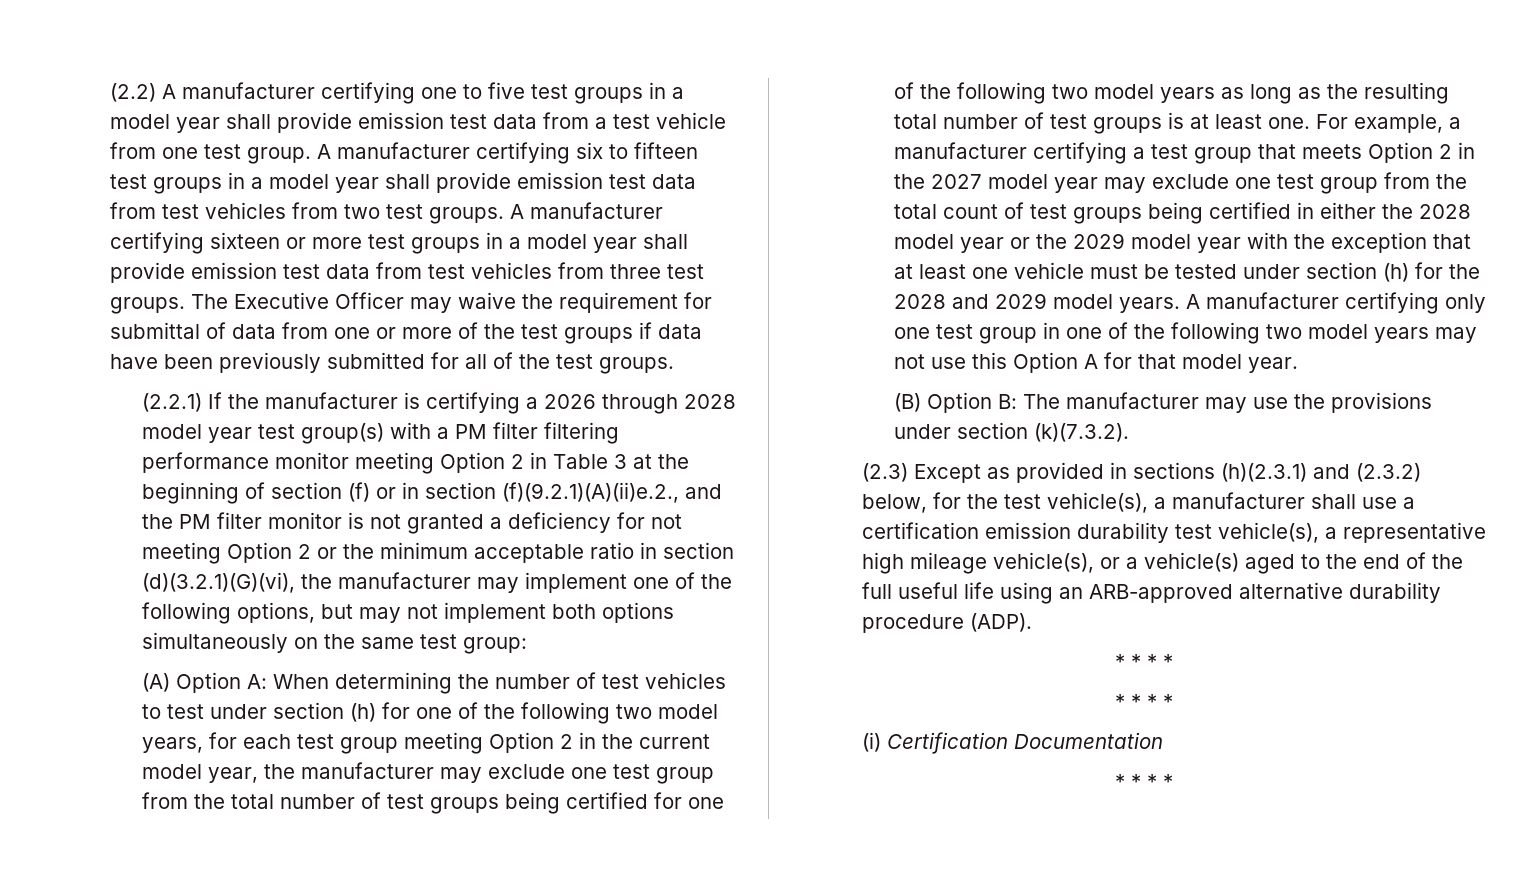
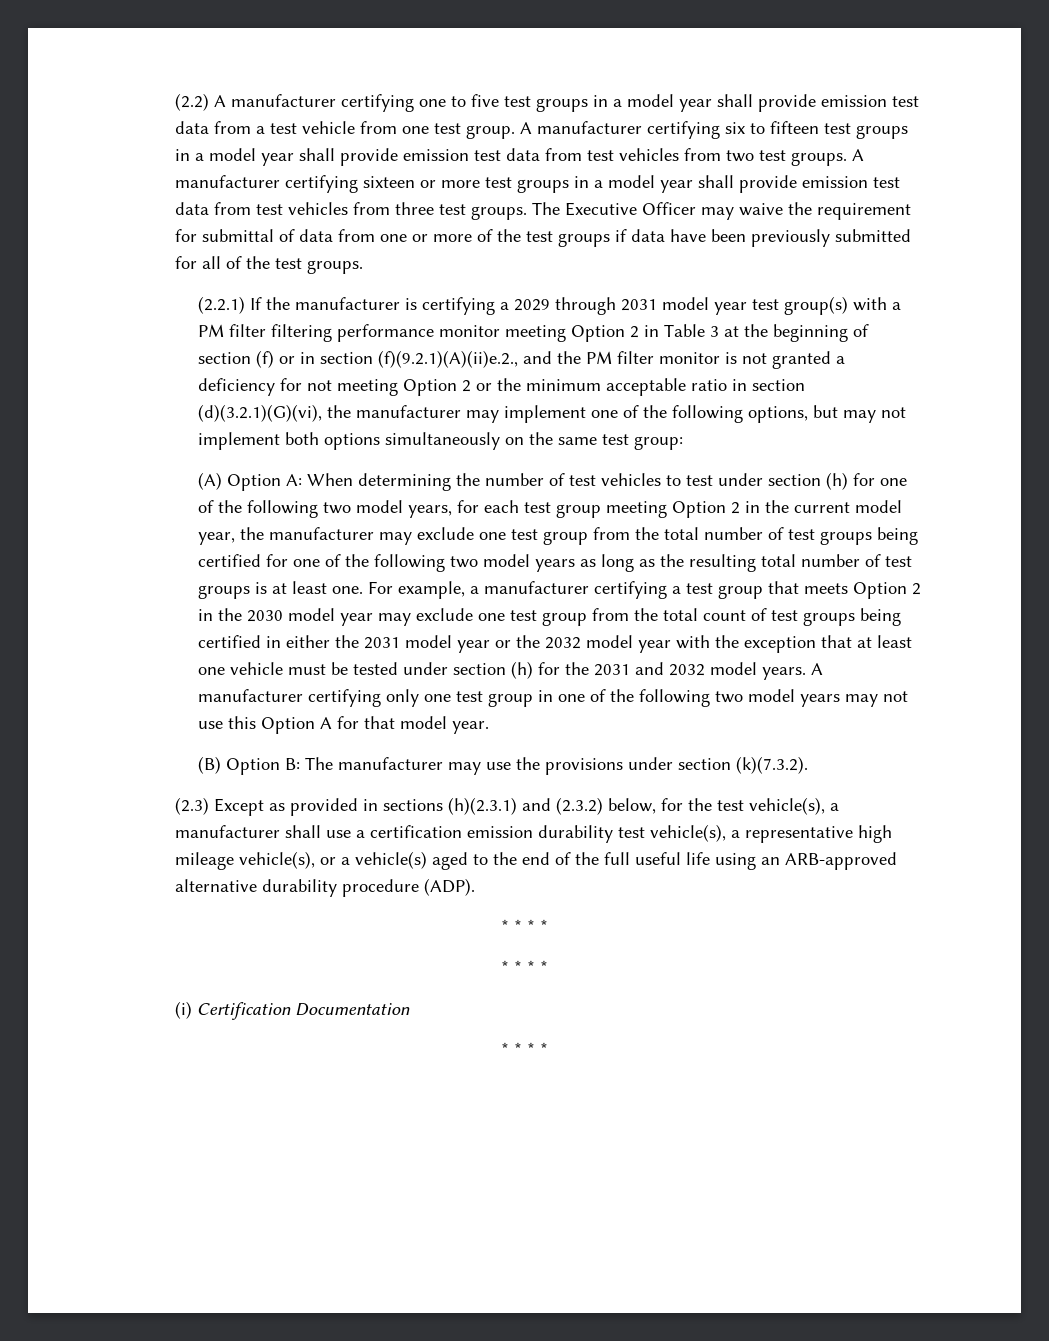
- (2.2.1) If the manufacturer is certifying a 2026 through 2028 model year test group(s) with a PM filter filtering performance monitor meeting Option 2 in Table 3 at the beginning of section (f) or in section (f)(9.2.1)(A)(ii)e.2., and the PM filter monitor is not granted a deficiency for not meeting Option 2 or the minimum acceptable ratio in section (d)(3.2.1)(G)(vi), the manufacturer may implement one of the following options, but may not implement both options simultaneously on the same test group:
+ (2.2.1) If the manufacturer is certifying a 2029 through 2031 model year test group(s) with a PM filter filtering performance monitor meeting Option 2 in Table 3 at the beginning of section (f) or in section (f)(9.2.1)(A)(ii)e.2., and the PM filter monitor is not granted a deficiency for not meeting Option 2 or the minimum acceptable ratio in section (d)(3.2.1)(G)(vi), the manufacturer may implement one of the following options, but may not implement both options simultaneously on the same test group:
- For example, a manufacturer certifying a test group that meets Option 2 in the 2027 model year may exclude one test group from the total count of test groups being certified in either the 2028 model year or the 2029 model year with the exception that at least one vehicle must be tested under section (h) for the 2028 and 2029 model years.
+ For example, a manufacturer certifying a test group that meets Option 2 in the 2030 model year may exclude one test group from the total count of test groups being certified in either the 2031 model year or the 2032 model year with the exception that at least one vehicle must be tested under section (h) for the 2031 and 2032 model years.

